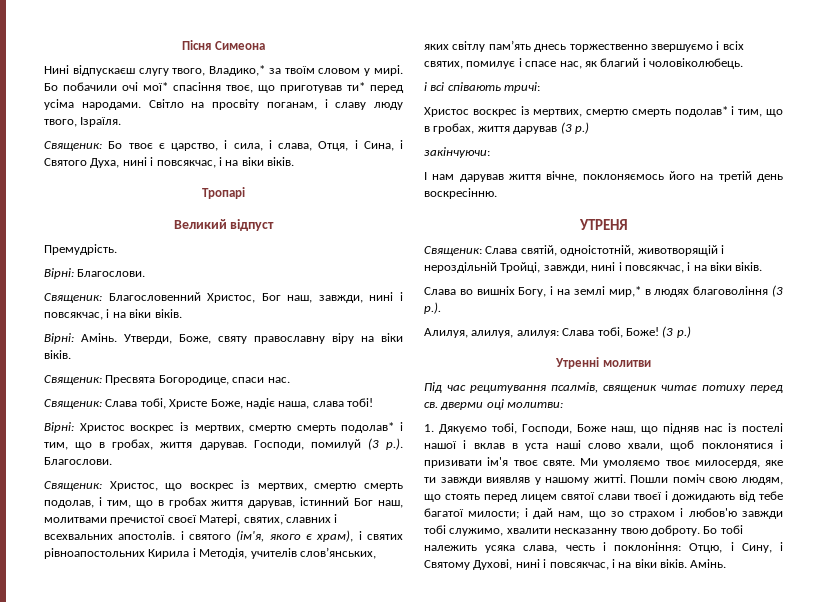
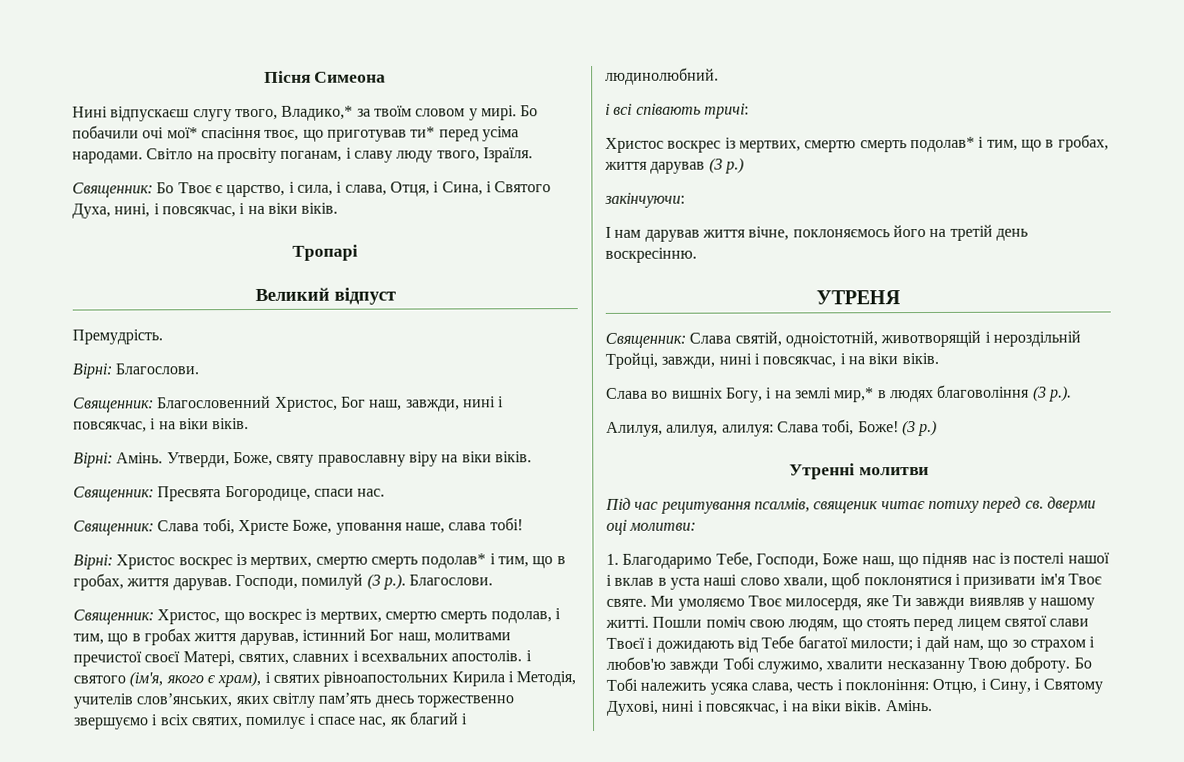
- Священик: Бо твоє є царство, і сила, і слава, Отця, і Сина, і Святого Духа, нині і повсякчас, і на віки віків.
+ Священник: Бо Твоє є царство, і сила, і слава, Отця, і Сина, і Святого Духа, нині, і повсякчас, і на віки віків.
- Священик: Благословенний Христос, Бог наш, завжди, нині і повсякчас, і на віки віків.
+ Священник: Благословенний Христос, Бог наш, завжди, нині і повсякчас, і на віки віків.
- Священик: Пресвята Богородице, спаси нас.
+ Священник: Пресвята Богородице, спаси нас.
- Священик: Слава тобі, Христе Боже, надіє наша, слава тобі!
+ Священник: Слава тобі, Христе Боже, уповання наше, слава тобі!
- Священик: Христос, що воскрес із мертвих, смертю смерть подолав, і тим, що в гробах життя дарував, істинний Бог наш, молитвами пречистої своєї Матері, святих, славних і всехвальних апостолів. і святого (ім'я, якого є храм), і святих рівноапостольних Кирила і Методія, учителів слов’янських, яких світлу пам’ять днесь торжественно звершуємо і всіх святих, помилує і спасе нас, як благий і чоловіколюбець.
+ Священник: Христос, що воскрес із мертвих, смертю смерть подолав, і тим, що в гробах життя дарував, істинний Бог наш, молитвами пречистої своєї Матері, святих, славних і всехвальних апостолів. і святого (ім'я, якого є храм), і святих рівноапостольних Кирила і Методія, учителів слов’янських, яких світлу пам’ять днесь торжественно звершуємо і всіх святих, помилує і спасе нас, як благий і людинолюбний.
- Священик: Слава святій, одноістотній, животворящій і нероздільній Тройці, завжди, нині і повсякчас, і на віки віків.
+ Священник: Слава святій, одноістотній, животворящій і нероздільній Тройці, завжди, нині і повсякчас, і на віки віків.
- 1. Дякуємо тобі, Господи, Боже наш, що підняв нас із постелі нашої і вклав в уста наші слово хвали, щоб поклонятися і призивати ім'я твоє святе.
+ 1. Благодаримо Тебе, Господи, Боже наш, що підняв нас із постелі нашої і вклав в уста наші слово хвали, щоб поклонятися і призивати ім'я Твоє святе.
- Ми умоляємо твоє милосердя, яке ти завжди виявляв у нашому житті.
+ Ми умоляємо Твоє милосердя, яке Ти завжди виявляв у нашому житті.
- Пошли поміч свою людям, що стоять перед лицем святої слави твоєї і дожидають від тебе багатої милости; і дай нам, що зо страхом і любов'ю завжди тобі служимо, хвалити несказанну твою доброту.
+ Пошли поміч свою людям, що стоять перед лицем святої слави Твоєї і дожидають від Тебе багатої милости; і дай нам, що зо страхом і любов'ю завжди Тобі служимо, хвалити несказанну Твою доброту.
- Бо тобі належить усяка слава, честь і поклоніння: Отцю, і Сину, і Святому Духові, нині і повсякчас, і на віки віків.
+ Бо Тобі належить усяка слава, честь і поклоніння: Отцю, і Сину, і Святому Духові, нині і повсякчас, і на віки віків.

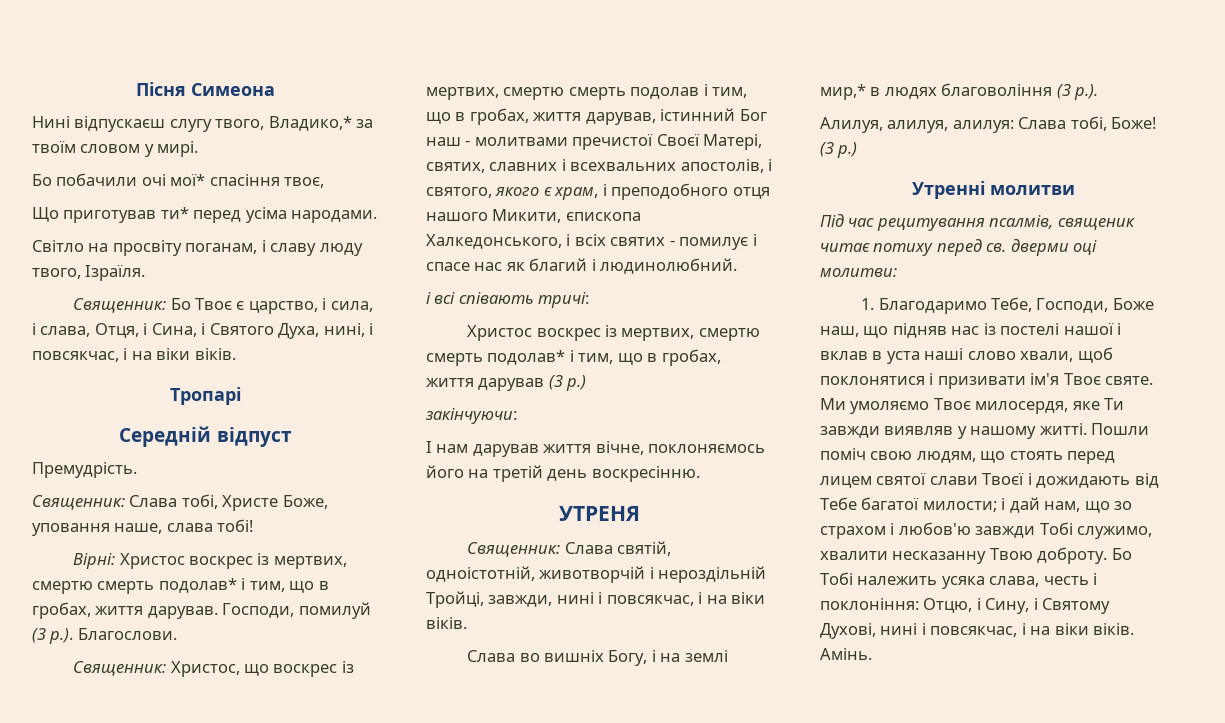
- Нині відпускаєш слугу твого, Владико,* за твоїм словом у мирі. Бо побачили очі мої* спасіння твоє, що приготував ти* перед усіма народами. Світло на просвіту поганам, і славу люду твого, Ізраїля.
+ Нині відпускаєш слугу твого, Владико,* за твоїм словом у мирі.
+ Бо побачили очі мої* спасіння твоє,
+ Що приготував ти* перед усіма народами.
+ Світло на просвіту поганам, і славу люду твого, Ізраїля.
- Великий відпуст
+ Середній відпуст
- Вірні: Благослови.
- Священник: Благословенний Христос, Бог наш, завжди, нині і повсякчас, і на віки віків.
- Вірні: Амінь. Утверди, Боже, святу православну віру на віки віків.
- Священник: Пресвята Богородице, спаси нас.
- Священник: Христос, що воскрес із мертвих, смертю смерть подолав, і тим, що в гробах життя дарував, істинний Бог наш, молитвами пречистої своєї Матері, святих, славних і всехвальних апостолів. і святого (ім'я, якого є храм), і святих рівноапостольних Кирила і Методія, учителів слов’янських, яких світлу пам’ять днесь торжественно звершуємо і всіх святих, помилує і спасе нас, як благий і людинолюбний.
+ Священник: Христос, що воскрес із мертвих, смертю смерть подолав і тим, що в гробах, життя дарував, істинний Бог наш - молитвами пречистої Своєї Матері, святих, славних і всехвальних апостолів, і святого, якого є храм, і преподобного отця нашого Микити, єпископа Халкедонського, і всіх святих - помилує і спасе нас як благий і людинолюбний.
- Священник: Слава святій, одноістотній, животворящій і нероздільній Тройці, завжди, нині і повсякчас, і на віки віків.
+ Священник: Слава святій, одноістотній, животворчій і нероздільній Тройці, завжди, нині і повсякчас, і на віки віків.

